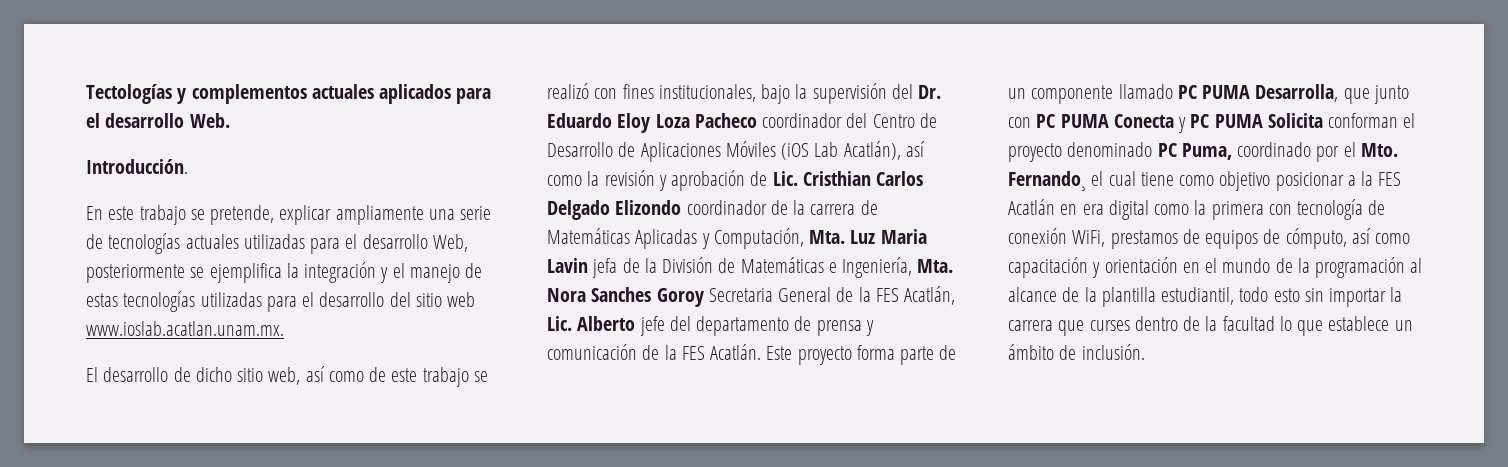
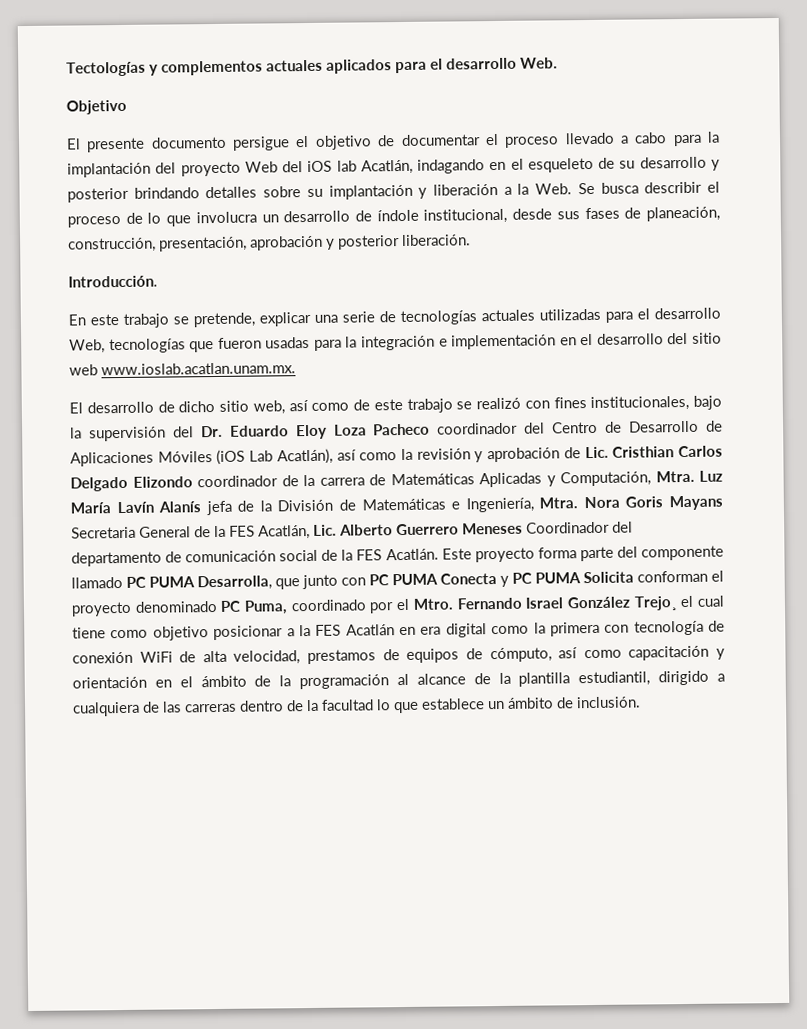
+ Objetivo
+ El presente documento persigue el objetivo de documentar el proceso llevado a cabo para la implantación del proyecto Web del iOS lab Acatlán, indagando en el esqueleto de su desarrollo y posterior brindando detalles sobre su implantación y liberación a la Web. Se busca describir el proceso de lo que involucra un desarrollo de índole institucional, desde sus fases de planeación, construcción, presentación, aprobación y posterior liberación.
- En este trabajo se pretende, explicar ampliamente una serie de tecnologías actuales utilizadas para el desarrollo Web, posteriormente se ejemplifica la integración y el manejo de estas tecnologías utilizadas para el desarrollo del sitio web www.ioslab.acatlan.unam.mx.
+ En este trabajo se pretende, explicar una serie de tecnologías actuales utilizadas para el desarrollo Web, tecnologías que fueron usadas para la integración e implementación en el desarrollo del sitio web www.ioslab.acatlan.unam.mx.
- El desarrollo de dicho sitio web, así como de este trabajo se realizó con fines institucionales, bajo la supervisión del Dr. Eduardo Eloy Loza Pacheco coordinador del Centro de Desarrollo de Aplicaciones Móviles (iOS Lab Acatlán), así como la revisión y aprobación de Lic. Cristhian Carlos Delgado Elizondo coordinador de la carrera de Matemáticas Aplicadas y Computación, Mta. Luz Maria Lavin jefa de la División de Matemáticas e Ingeniería, Mta. Nora Sanches Goroy Secretaria General de la FES Acatlán, Lic. Alberto jefe del departamento de prensa y comunicación de la FES Acatlán.
+ El desarrollo de dicho sitio web, así como de este trabajo se realizó con fines institucionales, bajo la supervisión del Dr. Eduardo Eloy Loza Pacheco coordinador del Centro de Desarrollo de Aplicaciones Móviles (iOS Lab Acatlán), así como la revisión y aprobación de Lic. Cristhian Carlos Delgado Elizondo coordinador de la carrera de Matemáticas Aplicadas y Computación, Mtra. Luz María Lavín Alanís jefa de la División de Matemáticas e Ingeniería, Mtra. Nora Goris Mayans Secretaria General de la FES Acatlán, Lic. Alberto Guerrero Meneses Coordinador del departamento de comunicación social de la FES Acatlán.
- Este proyecto forma parte de un componente llamado PC PUMA Desarrolla, que junto con PC PUMA Conecta y PC PUMA Solicita conforman el proyecto denominado PC Puma, coordinado por el Mto. Fernando¸ el cual tiene como objetivo posicionar a la FES Acatlán en era digital como la primera con tecnología de conexión WiFi, prestamos de equipos de cómputo, así como capacitación y orientación en el mundo de la programación al alcance de la plantilla estudiantil, todo esto sin importar la carrera que curses dentro de la facultad lo que establece un ámbito de inclusión.
+ Este proyecto forma parte del componente llamado PC PUMA Desarrolla, que junto con PC PUMA Conecta y PC PUMA Solicita conforman el proyecto denominado PC Puma, coordinado por el Mtro. Fernando Israel González Trejo¸ el cual tiene como objetivo posicionar a la FES Acatlán en era digital como la primera con tecnología de conexión WiFi de alta velocidad, prestamos de equipos de cómputo, así como capacitación y orientación en el ámbito de la programación al alcance de la plantilla estudiantil, dirigido a cualquiera de las carreras dentro de la facultad lo que establece un ámbito de inclusión.

